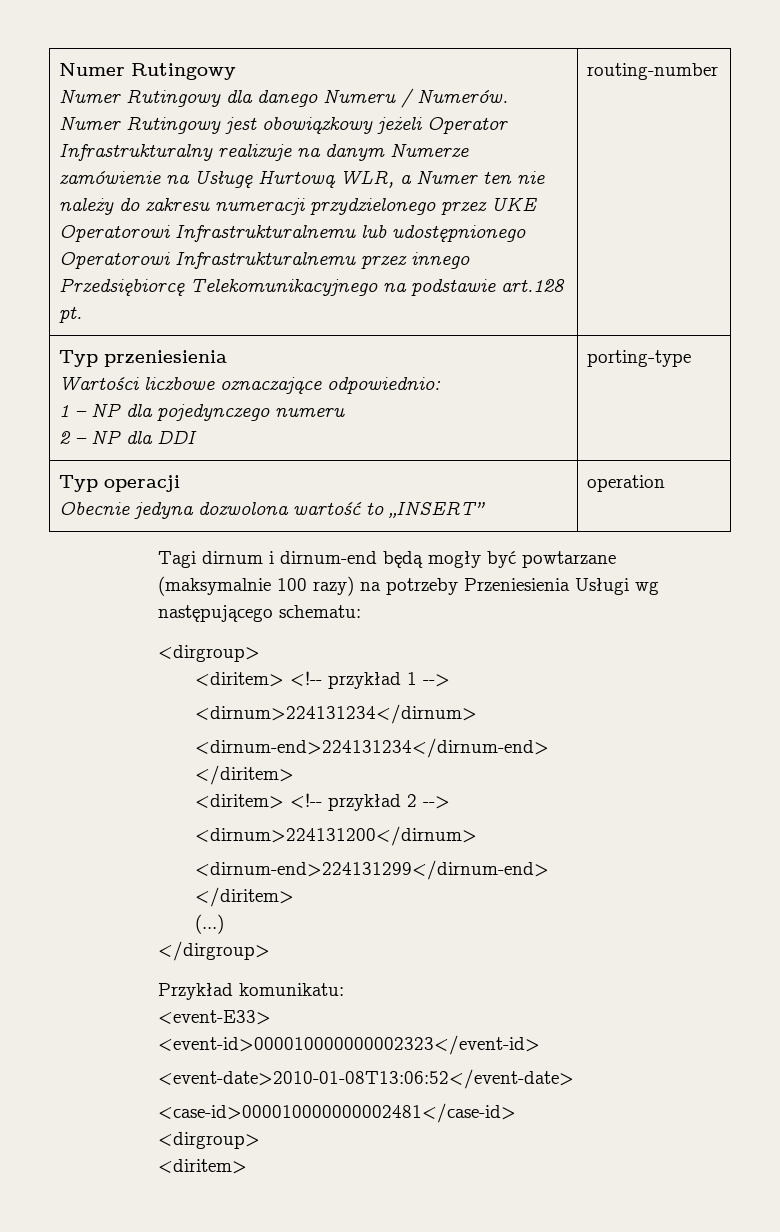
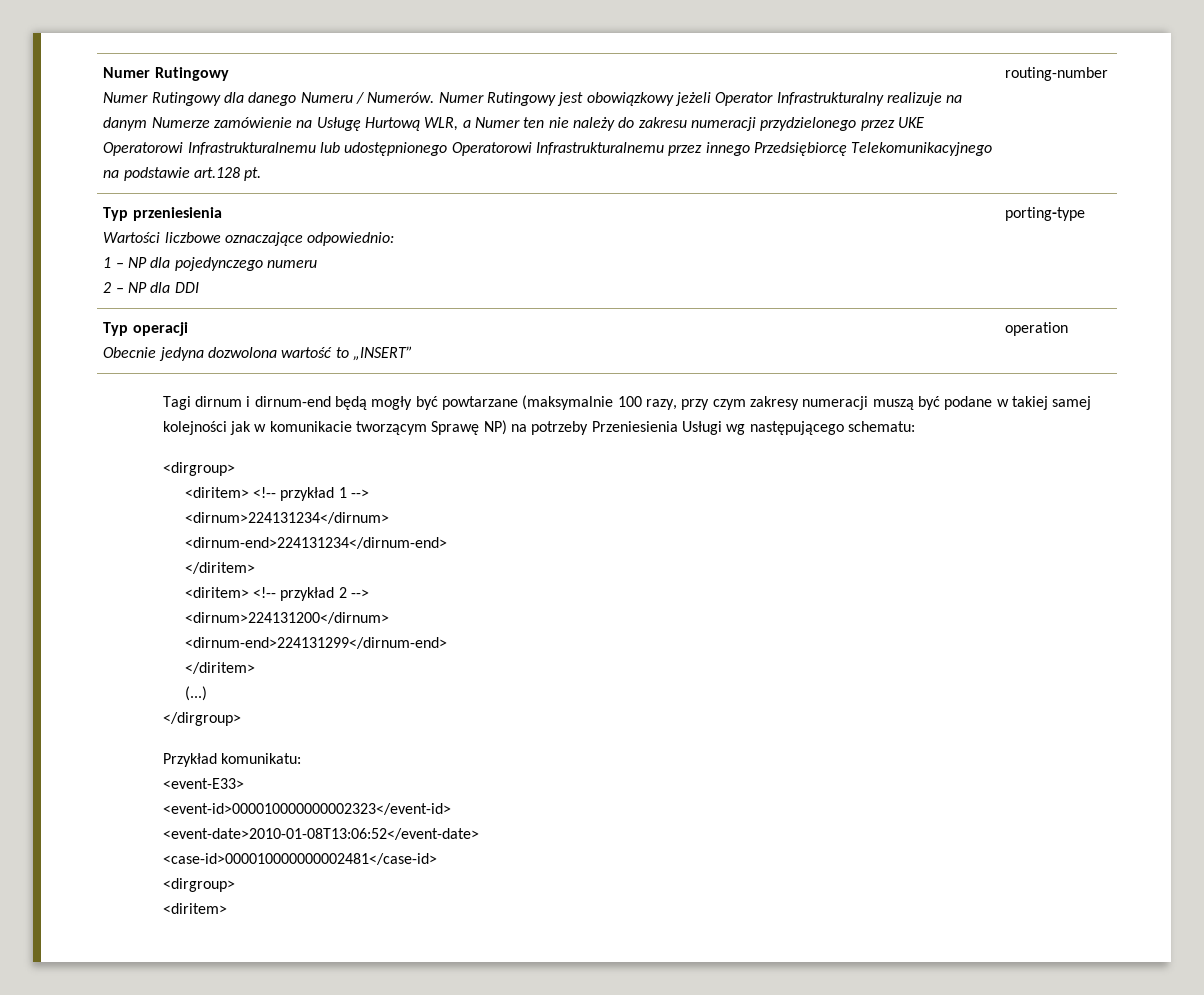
- Tagi dirnum i dirnum-end będą mogły być powtarzane (maksymalnie 100 razy) na potrzeby Przeniesienia Usługi wg następującego schematu:
+ Tagi dirnum i dirnum-end będą mogły być powtarzane (maksymalnie 100 razy, przy czym zakresy numeracji muszą być podane w takiej samej kolejności jak w komunikacie tworzącym Sprawę NP) na potrzeby Przeniesienia Usługi wg następującego schematu:

